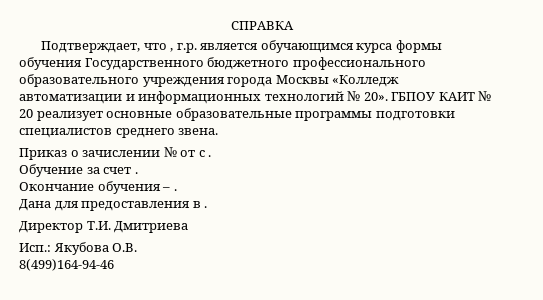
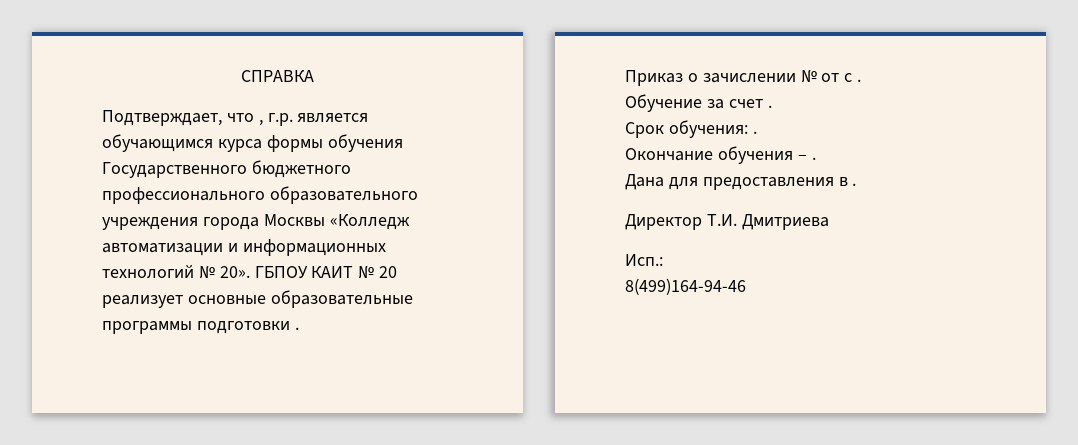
- ГБПОУ КАИТ № 20 реализует основные образовательные программы подготовки специалистов среднего звена.
+ ГБПОУ КАИТ № 20 реализует основные образовательные программы подготовки .
+ Срок обучения: .
- Исп.: Якубова О.В.
+ Исп.:

